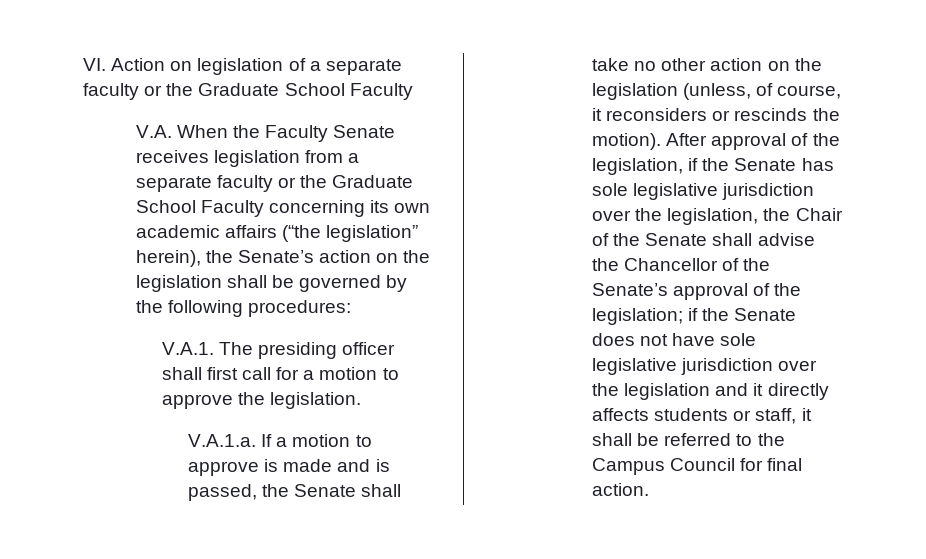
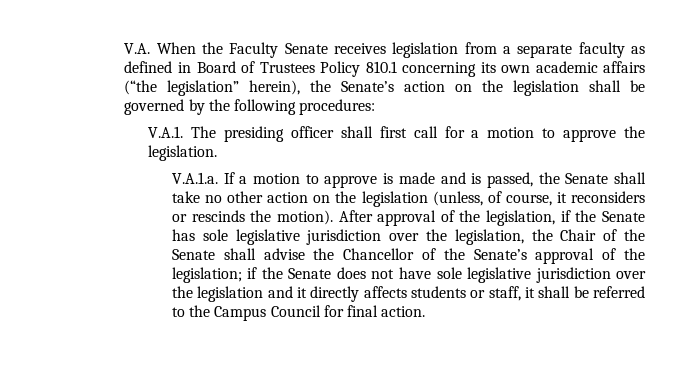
- VI. Action on legislation of a separate faculty or the Graduate School Faculty
- V.A. When the Faculty Senate receives legislation from a separate faculty or the Graduate School Faculty concerning its own academic affairs (“the legislation” herein), the Senate’s action on the legislation shall be governed by the following procedures:
+ V.A. When the Faculty Senate receives legislation from a separate faculty as defined in Board of Trustees Policy 810.1 concerning its own academic affairs (“the legislation” herein), the Senate’s action on the legislation shall be governed by the following procedures:

